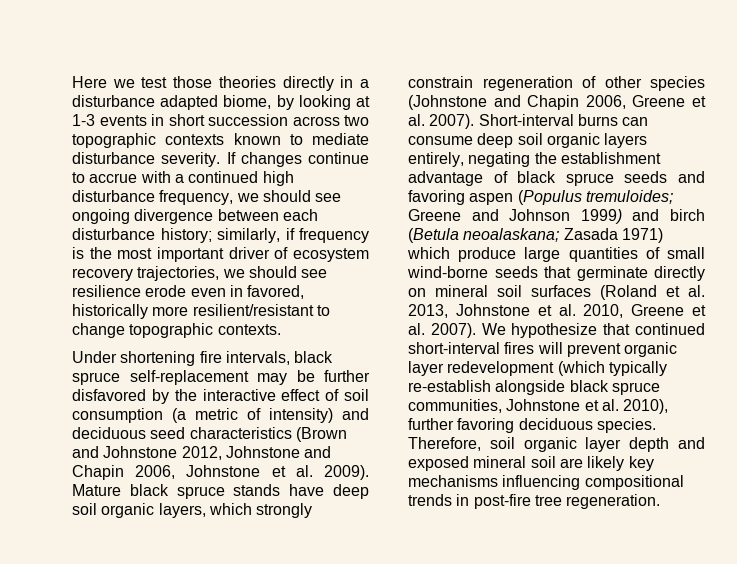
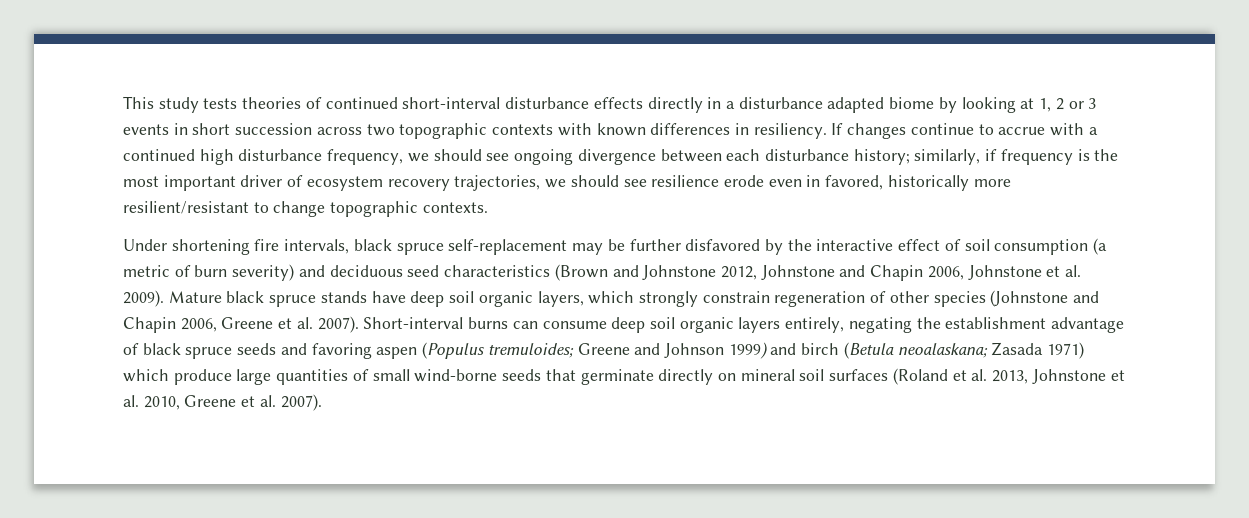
- Here we test those theories directly in a disturbance adapted biome, by looking at 1-3 events in short succession across two topographic contexts known to mediate disturbance severity.
+ This study tests theories of continued short-interval disturbance effects directly in a disturbance adapted biome by looking at 1, 2 or 3 events in short succession across two topographic contexts with known differences in resiliency.
- Under shortening fire intervals, black spruce self-replacement may be further disfavored by the interactive effect of soil consumption (a metric of intensity) and deciduous seed characteristics (Brown and Johnstone 2012, Johnstone and Chapin 2006, Johnstone et al. 2009).
+ Under shortening fire intervals, black spruce self-replacement may be further disfavored by the interactive effect of soil consumption (a metric of burn severity) and deciduous seed characteristics (Brown and Johnstone 2012, Johnstone and Chapin 2006, Johnstone et al. 2009).
- We hypothesize that continued short-interval fires will prevent organic layer redevelopment (which typically re-establish alongside black spruce communities, Johnstone et al. 2010), further favoring deciduous species. Therefore, soil organic layer depth and exposed mineral soil are likely key mechanisms influencing compositional trends in post-fire tree regeneration.

